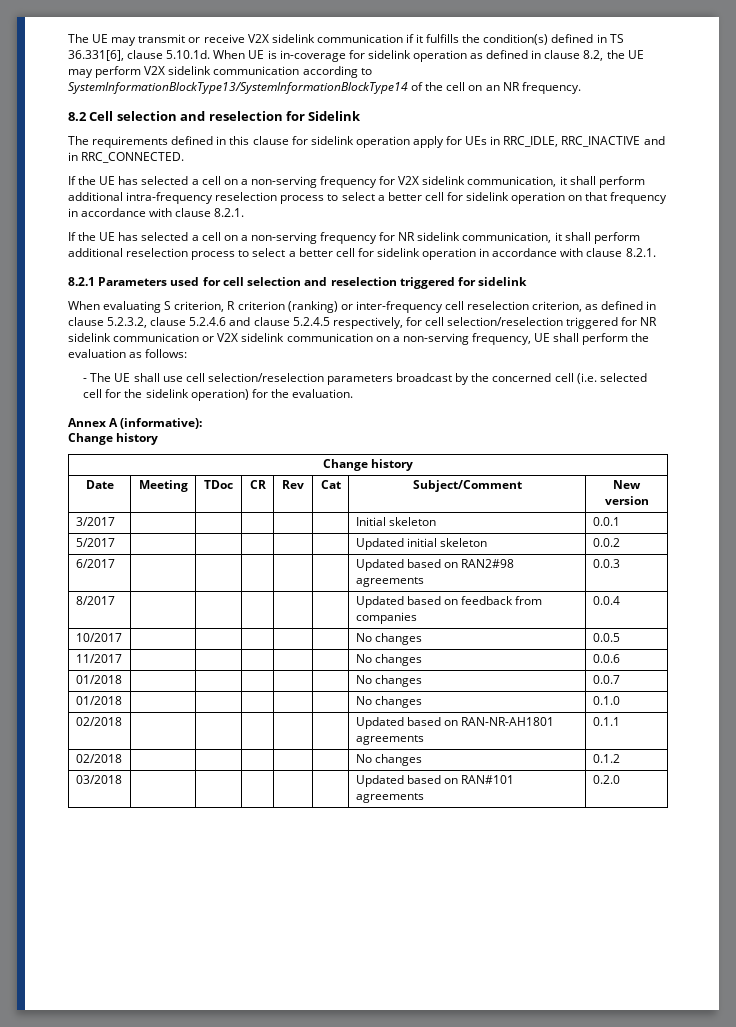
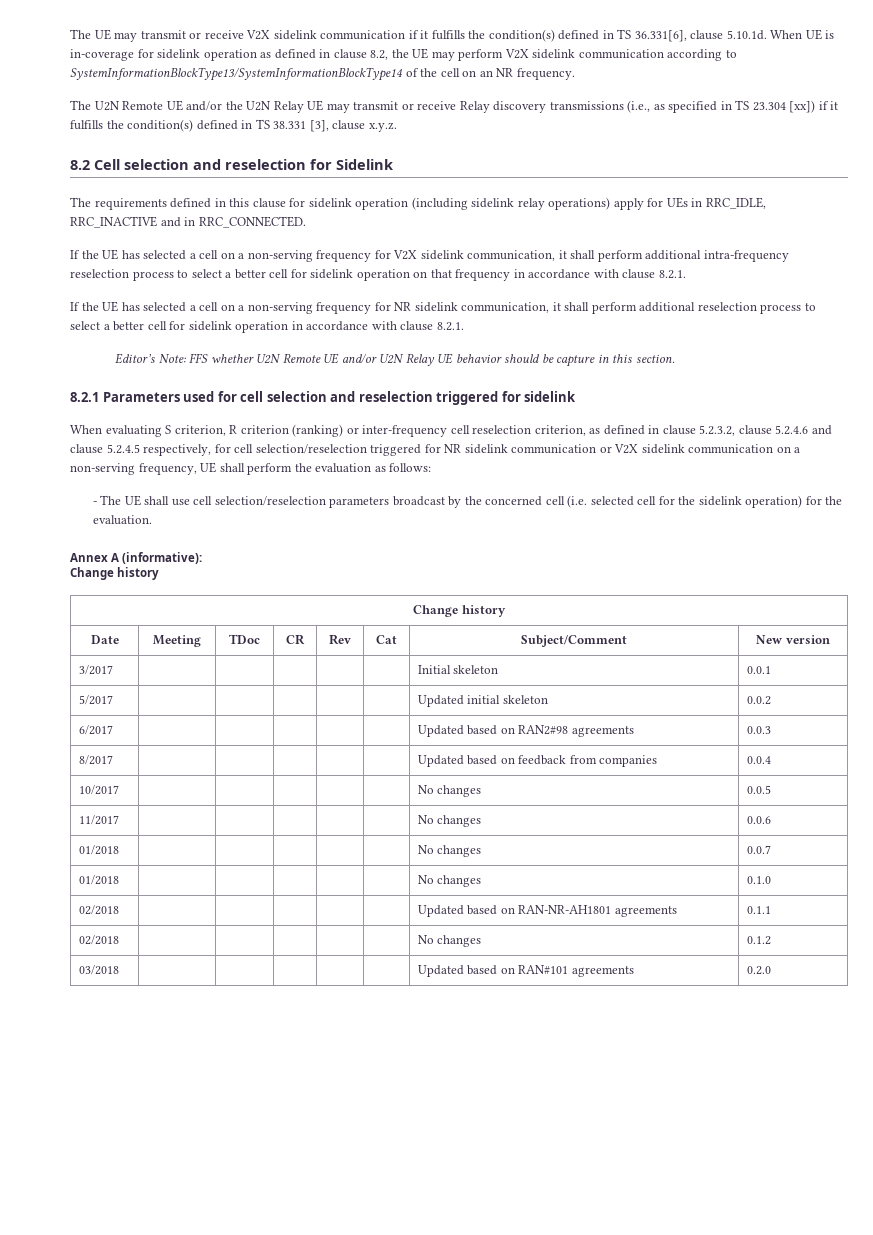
+ The U2N Remote UE and/or the U2N Relay UE may transmit or receive Relay discovery transmissions (i.e., as specified in TS 23.304 [xx]) if it fulfills the condition(s) defined in TS 38.331 [3], clause x.y.z.
- The requirements defined in this clause for sidelink operation apply for UEs in RRC_IDLE, RRC_INACTIVE and in RRC_CONNECTED.
+ The requirements defined in this clause for sidelink operation (including sidelink relay operations) apply for UEs in RRC_IDLE, RRC_INACTIVE and in RRC_CONNECTED.
+ Editor’s Note: FFS whether U2N Remote UE and/or U2N Relay UE behavior should be capture in this section.

